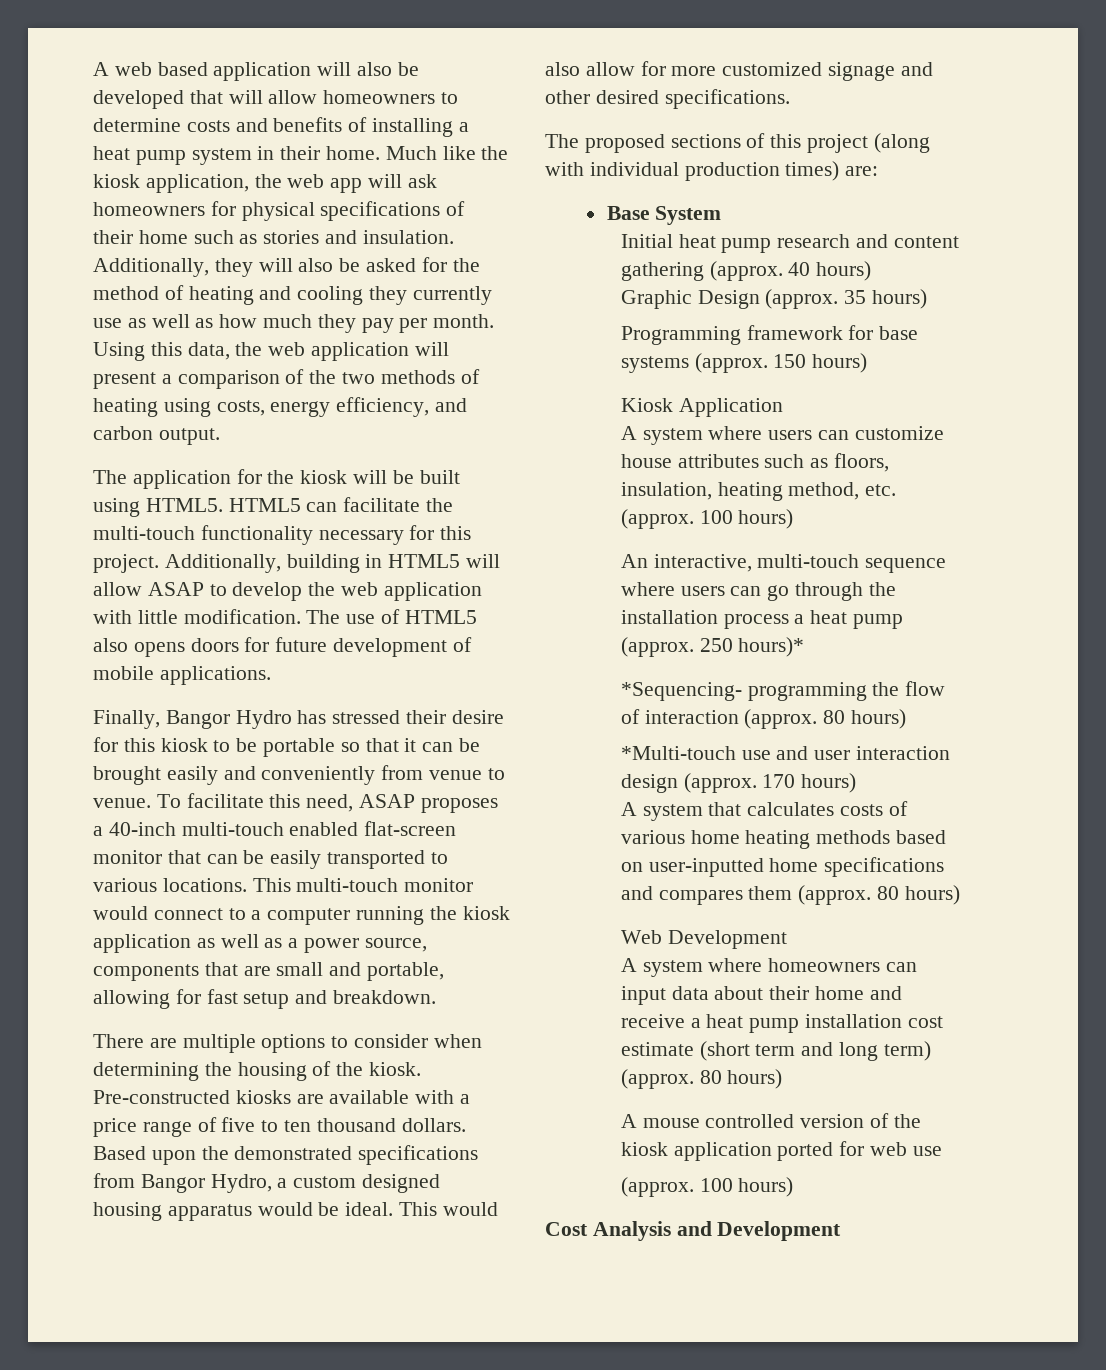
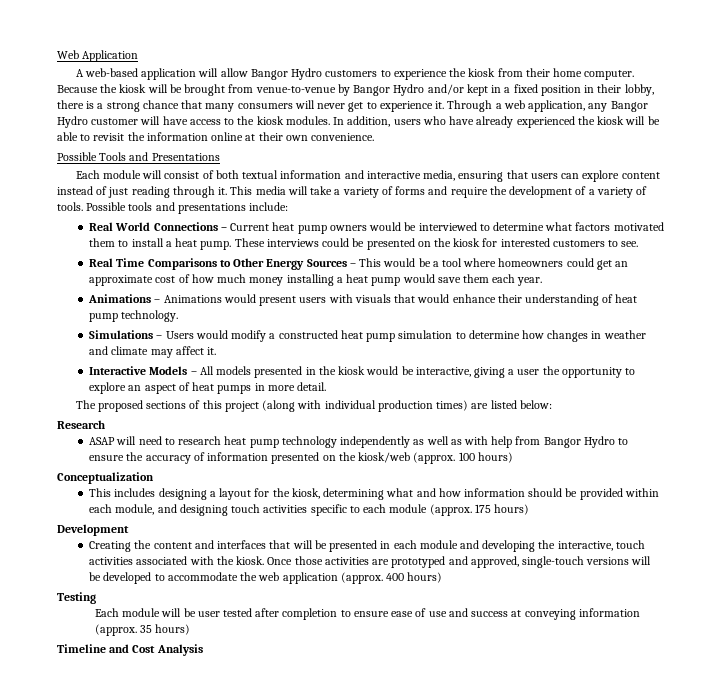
- A web based application will also be developed that will allow homeowners to determine costs and benefits of installing a heat pump system in their home. Much like the kiosk application, the web app will ask homeowners for physical specifications of their home such as stories and insulation. Additionally, they will also be asked for the method of heating and cooling they currently use as well as how much they pay per month. Using this data, the web application will present a comparison of the two methods of heating using costs, energy efficiency, and carbon output.
- The application for the kiosk will be built using HTML5. HTML5 can facilitate the multi-touch functionality necessary for this project. Additionally, building in HTML5 will allow ASAP to develop the web application with little modification. The use of HTML5 also opens doors for future development of mobile applications.
- Finally, Bangor Hydro has stressed their desire for this kiosk to be portable so that it can be brought easily and conveniently from venue to venue. To facilitate this need, ASAP proposes a 40-inch multi-touch enabled flat-screen monitor that can be easily transported to various locations. This multi-touch monitor would connect to a computer running the kiosk application as well as a power source, components that are small and portable, allowing for fast setup and breakdown.
- There are multiple options to consider when determining the housing of the kiosk. Pre-constructed kiosks are available with a price range of five to ten thousand dollars. Based upon the demonstrated specifications from Bangor Hydro, a custom designed housing apparatus would be ideal. This would also allow for more customized signage and other desired specifications.
+ Web Application
+ A web-based application will allow Bangor Hydro customers to experience the kiosk from their home computer. Because the kiosk will be brought from venue-to-venue by Bangor Hydro and/or kept in a fixed position in their lobby, there is a strong chance that many consumers will never get to experience it. Through a web application, any Bangor Hydro customer will have access to the kiosk modules. In addition, users who have already experienced the kiosk will be able to revisit the information online at their own convenience.
+ Possible Tools and Presentations
+ Each module will consist of both textual information and interactive media, ensuring that users can explore content instead of just reading through it. This media will take a variety of forms and require the development of a variety of tools. Possible tools and presentations include:
+ Real World Connections – Current heat pump owners would be interviewed to determine what factors motivated them to install a heat pump. These interviews could be presented on the kiosk for interested customers to see.
+ Real Time Comparisons to Other Energy Sources – This would be a tool where homeowners could get an approximate cost of how much money installing a heat pump would save them each year.
+ Animations – Animations would present users with visuals that would enhance their understanding of heat pump technology.
+ Simulations – Users would modify a constructed heat pump simulation to determine how changes in weather and climate may affect it.
+ Interactive Models – All models presented in the kiosk would be interactive, giving a user the opportunity to explore an aspect of heat pumps in more detail.
- The proposed sections of this project (along with individual production times) are:
- Base System
- Initial heat pump research and content gathering (approx. 40 hours)
- Graphic Design (approx. 35 hours)
- Programming framework for base systems (approx. 150 hours)
- Kiosk Application
- A system where users can customize house attributes such as floors, insulation, heating method, etc. (approx. 100 hours)
- An interactive, multi-touch sequence where users can go through the installation process a heat pump (approx. 250 hours)*
- *Sequencing- programming the flow of interaction (approx. 80 hours)
- *Multi-touch use and user interaction design (approx. 170 hours)
- A system that calculates costs of various home heating methods based on user-inputted home specifications and compares them (approx. 80 hours)
- Web Development
- A system where homeowners can input data about their home and receive a heat pump installation cost estimate (short term and long term) (approx. 80 hours)
- A mouse controlled version of the kiosk application ported for web use
- (approx. 100 hours)
- Cost Analysis and Development
+ The proposed sections of this project (along with individual production times) are listed below:
+ Research
+ ASAP will need to research heat pump technology independently as well as with help from Bangor Hydro to ensure the accuracy of information presented on the kiosk/web (approx. 100 hours)
+ Conceptualization
+ This includes designing a layout for the kiosk, determining what and how information should be provided within each module, and designing touch activities specific to each module (approx. 175 hours)
+ Development
+ Creating the content and interfaces that will be presented in each module and developing the interactive, touch activities associated with the kiosk. Once those activities are prototyped and approved, single-touch versions will be developed to accommodate the web application (approx. 400 hours)
+ Testing
+ Each module will be user tested after completion to ensure ease of use and success at conveying information (approx. 35 hours)
+ Timeline and Cost Analysis

